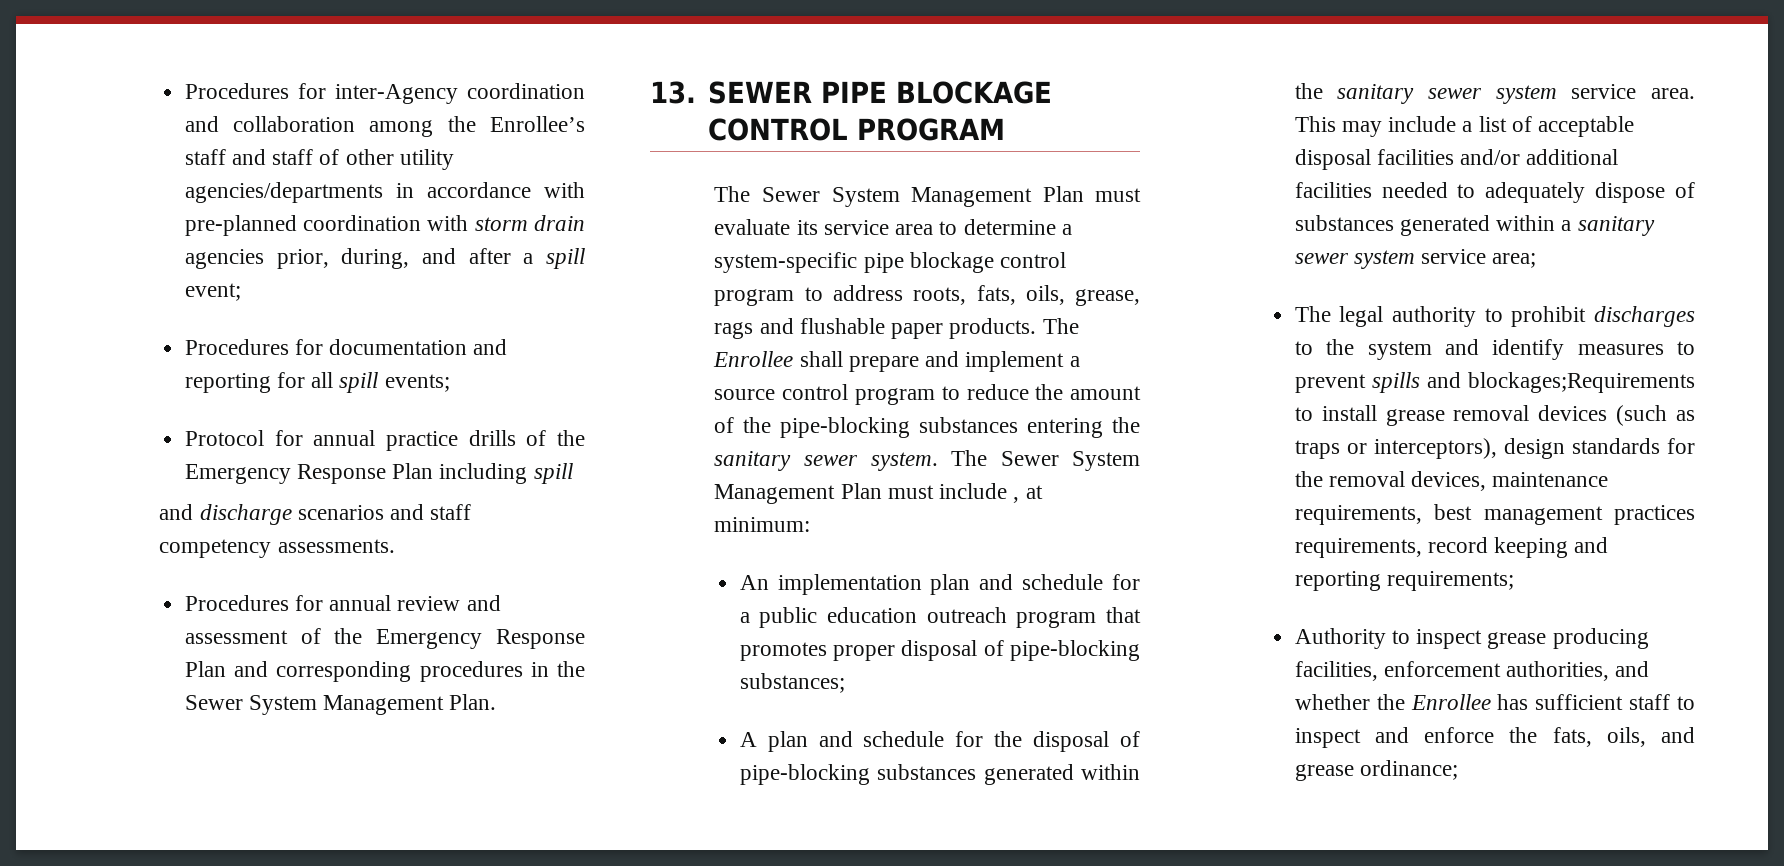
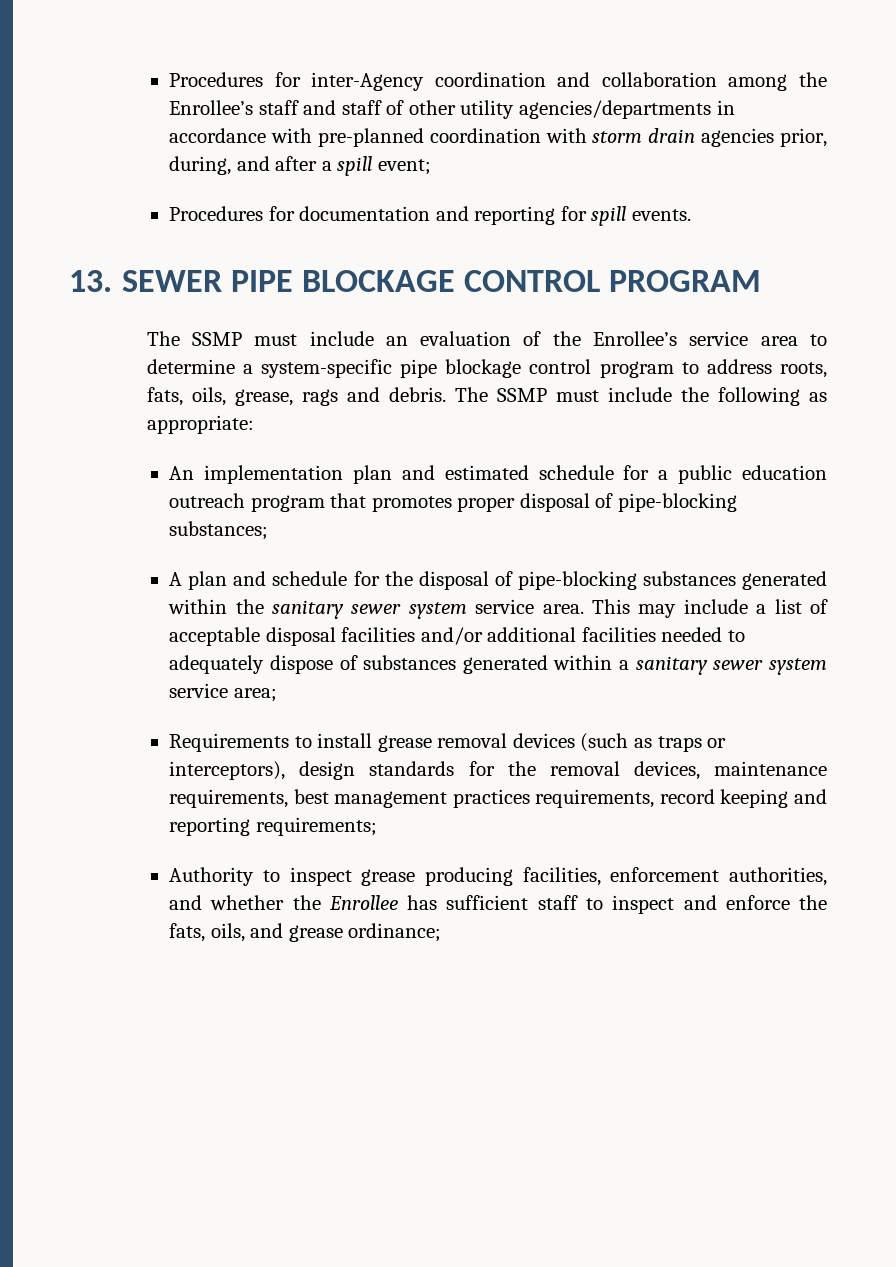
- Procedures for documentation and reporting for all spill events;
- Protocol for annual practice drills of the Emergency Response Plan including spill
- and discharge scenarios and staff competency assessments.
- Procedures for annual review and assessment of the Emergency Response Plan and corresponding procedures in the Sewer System Management Plan.
+ Procedures for documentation and reporting for spill events.
- The Sewer System Management Plan must evaluate its service area to determine a system-specific pipe blockage control program to address roots, fats, oils, grease, rags and flushable paper products. The Enrollee shall prepare and implement a source control program to reduce the amount of the pipe-blocking substances entering the sanitary sewer system. The Sewer System Management Plan must include , at minimum:
+ The SSMP must include an evaluation of the Enrollee’s service area to determine a system-specific pipe blockage control program to address roots, fats, oils, grease, rags and debris. The SSMP must include the following as appropriate:
- An implementation plan and schedule for a public education outreach program that promotes proper disposal of pipe-blocking substances;
+ An implementation plan and estimated schedule for a public education outreach program that promotes proper disposal of pipe-blocking substances;
- The legal authority to prohibit discharges to the system and identify measures to prevent spills and blockages;Requirements to install grease removal devices (such as traps or interceptors), design standards for the removal devices, maintenance requirements, best management practices requirements, record keeping and reporting requirements;
+ Requirements to install grease removal devices (such as traps or interceptors), design standards for the removal devices, maintenance requirements, best management practices requirements, record keeping and reporting requirements;

